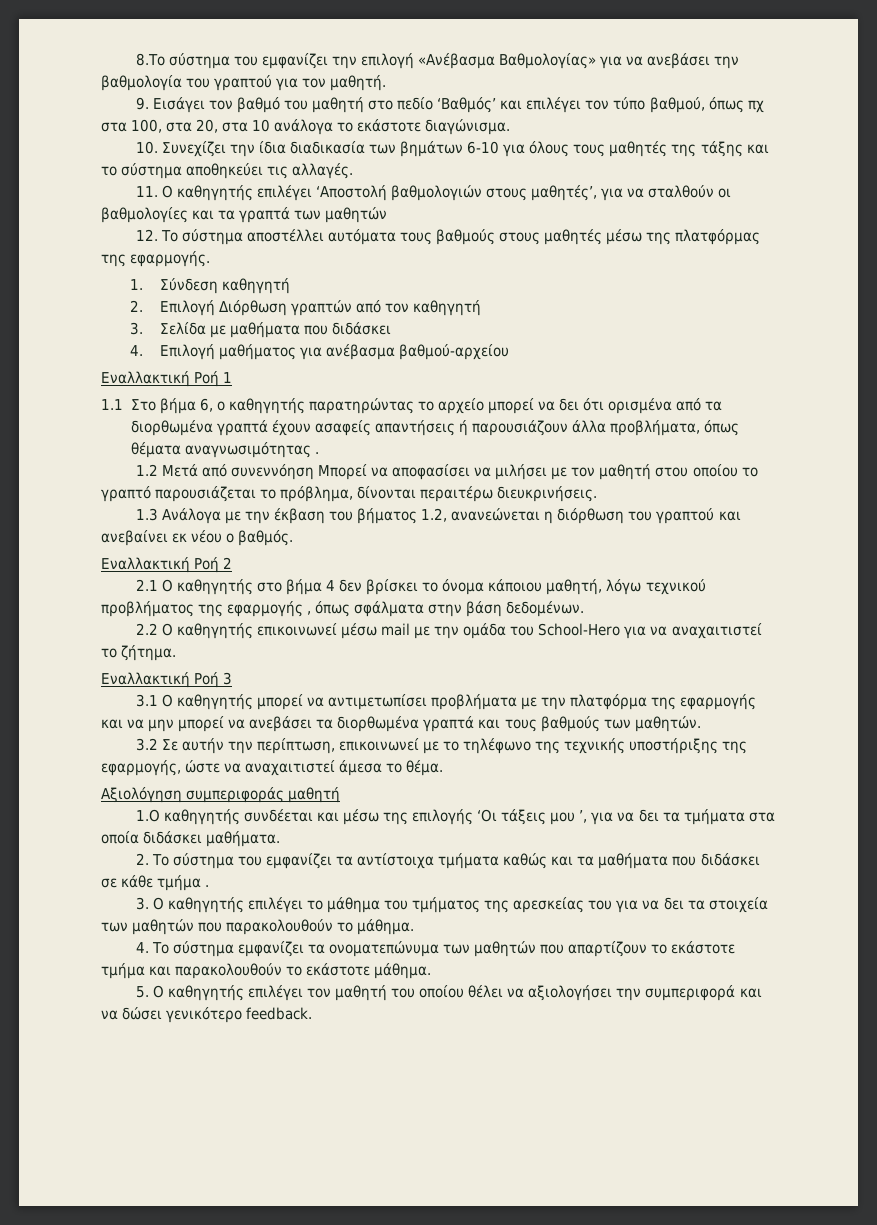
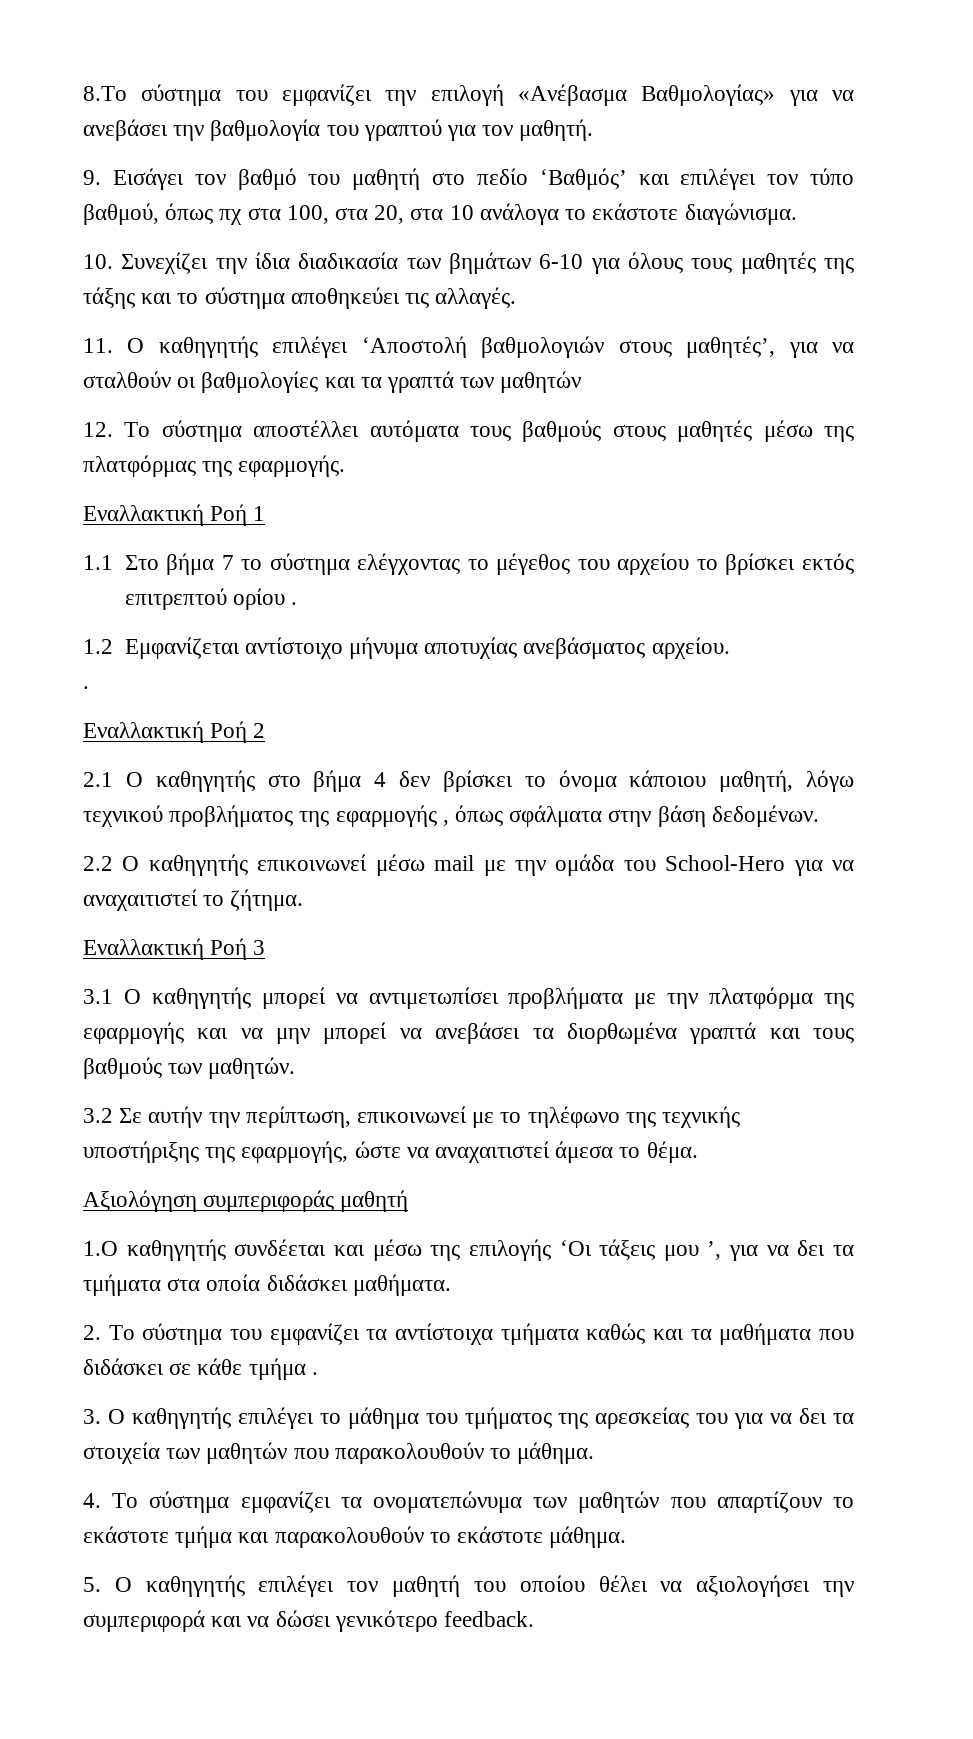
- 1. Σύνδεση καθηγητή
- 2. Επιλογή Διόρθωση γραπτών από τον καθηγητή
- 3. Σελίδα με μαθήματα που διδάσκει
- 4. Επιλογή μαθήματος για ανέβασμα βαθμού-αρχείου
- 1.1 Στο βήμα 6, ο καθηγητής παρατηρώντας το αρχείο μπορεί να δει ότι ορισμένα από τα διορθωμένα γραπτά έχουν ασαφείς απαντήσεις ή παρουσιάζουν άλλα προβλήματα, όπως θέματα αναγνωσιμότητας .
- 1.2 Μετά από συνεννόηση Μπορεί να αποφασίσει να μιλήσει με τον μαθητή στου οποίου το γραπτό παρουσιάζεται το πρόβλημα, δίνονται περαιτέρω διευκρινήσεις.
- 1.3 Ανάλογα με την έκβαση του βήματος 1.2, ανανεώνεται η διόρθωση του γραπτού και ανεβαίνει εκ νέου ο βαθμός.
+ 1.1 Στο βήμα 7 το σύστημα ελέγχοντας το μέγεθος του αρχείου το βρίσκει εκτός επιτρεπτού ορίου .
+ 1.2 Εμφανίζεται αντίστοιχο μήνυμα αποτυχίας ανεβάσματος αρχείου.
+ .

